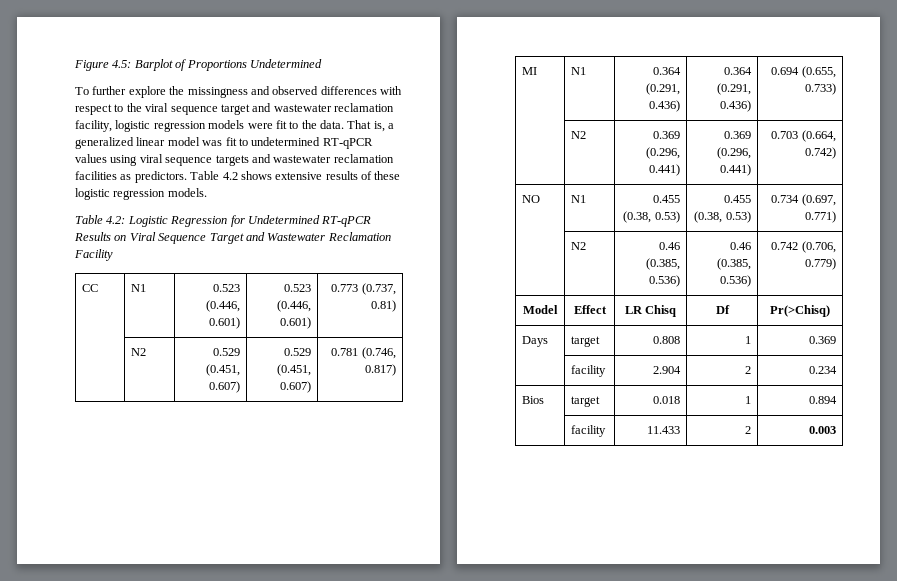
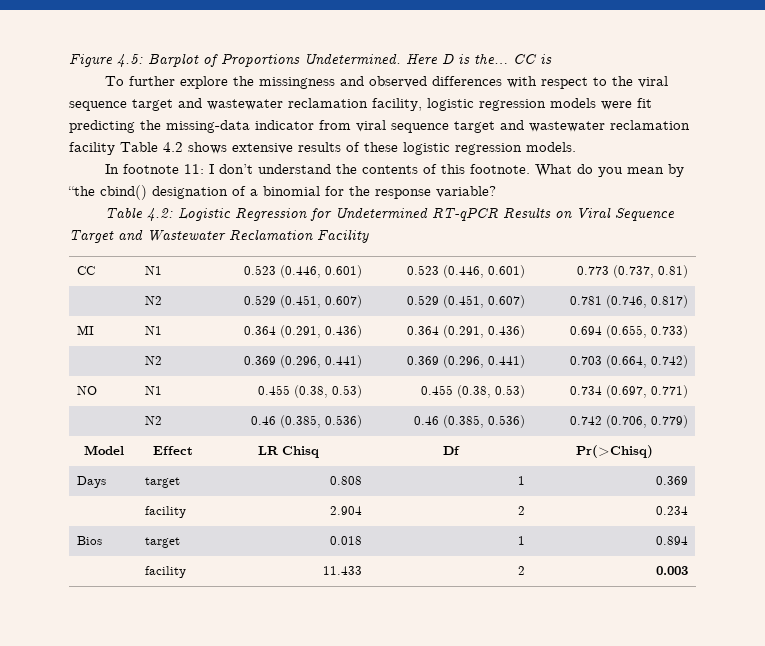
- Figure 4.5: Barplot of Proportions Undetermined
+ Figure 4.5: Barplot of Proportions Undetermined. Here D is the… CC is
- To further explore the missingness and observed differences with respect to the viral sequence target and wastewater reclamation facility, logistic regression models were fit to the data. That is, a generalized linear model was fit to undetermined RT-qPCR values using viral sequence targets and wastewater reclamation facilities as predictors. Table 4.2 shows extensive results of these logistic regression models.
+ To further explore the missingness and observed differences with respect to the viral sequence target and wastewater reclamation facility, logistic regression models were fit predicting the missing-data indicator from viral sequence target and wastewater reclamation facility Table 4.2 shows extensive results of these logistic regression models.
+ In footnote 11: I don’t understand the contents of this footnote. What do you mean by “the cbind() designation of a binomial for the response variable?

